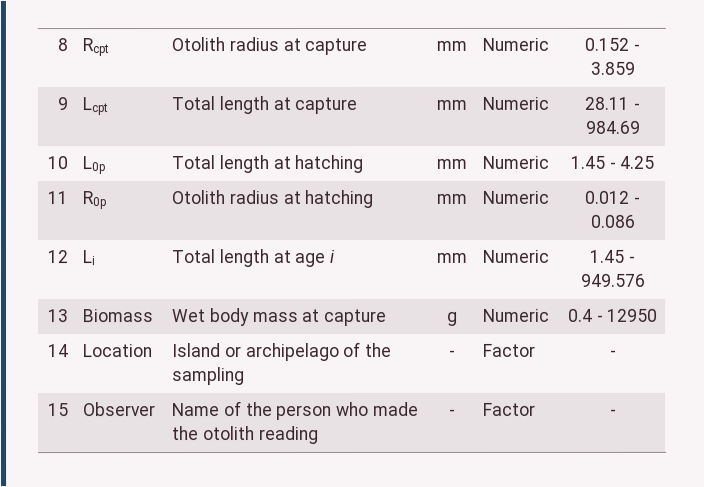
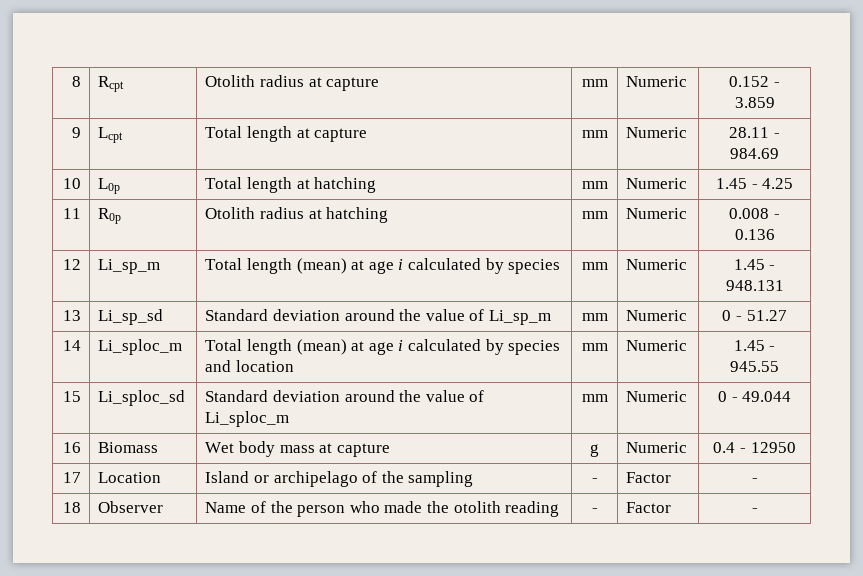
- 11 | R0p | Otolith radius at hatching | mm | Numeric | 0.012 - 0.086
+ 11 | R0p | Otolith radius at hatching | mm | Numeric | 0.008 - 0.136
- 12 | Li | Total length at age i | mm | Numeric | 1.45 - 949.576
+ 12 | Li_sp_m | Total length (mean) at age i calculated by species | mm | Numeric | 1.45 - 948.131
- 13 | Biomass | Wet body mass at capture | g | Numeric | 0.4 - 12950
+ 13 | Li_sp_sd | Standard deviation around the value of Li_sp_m | mm | Numeric | 0 - 51.27
+ 14 | Li_sploc_m | Total length (mean) at age i calculated by species and location | mm | Numeric | 1.45 - 945.55
+ 15 | Li_sploc_sd | Standard deviation around the value of Li_sploc_m | mm | Numeric | 0 - 49.044
+ 16 | Biomass | Wet body mass at capture | g | Numeric | 0.4 - 12950
- 14 | Location | Island or archipelago of the sampling | - | Factor | -
+ 17 | Location | Island or archipelago of the sampling | - | Factor | -
- 15 | Observer | Name of the person who made the otolith reading | - | Factor | -
+ 18 | Observer | Name of the person who made the otolith reading | - | Factor | -

